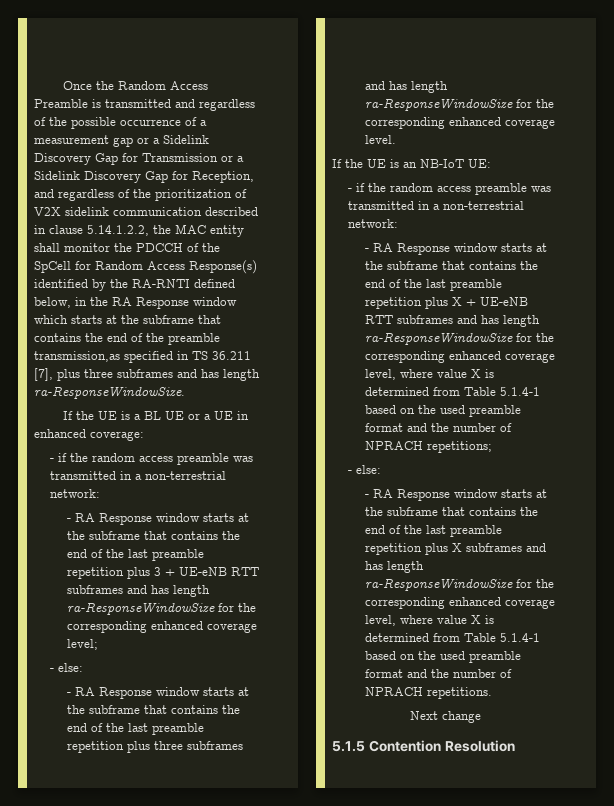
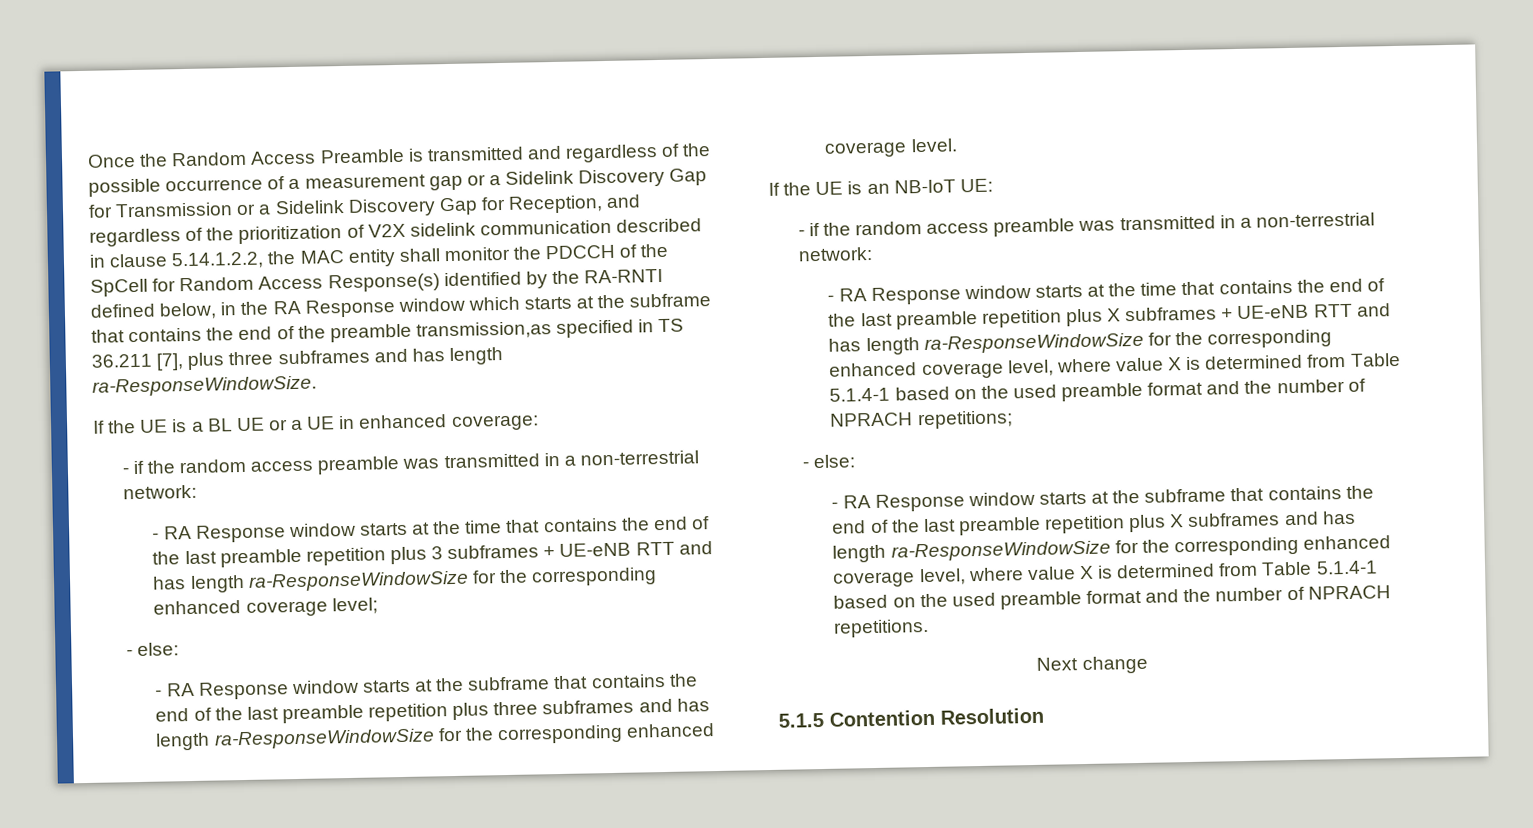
- - RA Response window starts at the subframe that contains the end of the last preamble repetition plus 3 + UE-eNB RTT subframes and has length ra-ResponseWindowSize for the corresponding enhanced coverage level;
+ - RA Response window starts at the time that contains the end of the last preamble repetition plus 3 subframes + UE-eNB RTT and has length ra-ResponseWindowSize for the corresponding enhanced coverage level;
- - RA Response window starts at the subframe that contains the end of the last preamble repetition plus X + UE-eNB RTT subframes and has length ra-ResponseWindowSize for the corresponding enhanced coverage level, where value X is determined from Table 5.1.4-1 based on the used preamble format and the number of NPRACH repetitions;
+ - RA Response window starts at the time that contains the end of the last preamble repetition plus X subframes + UE-eNB RTT and has length ra-ResponseWindowSize for the corresponding enhanced coverage level, where value X is determined from Table 5.1.4-1 based on the used preamble format and the number of NPRACH repetitions;

